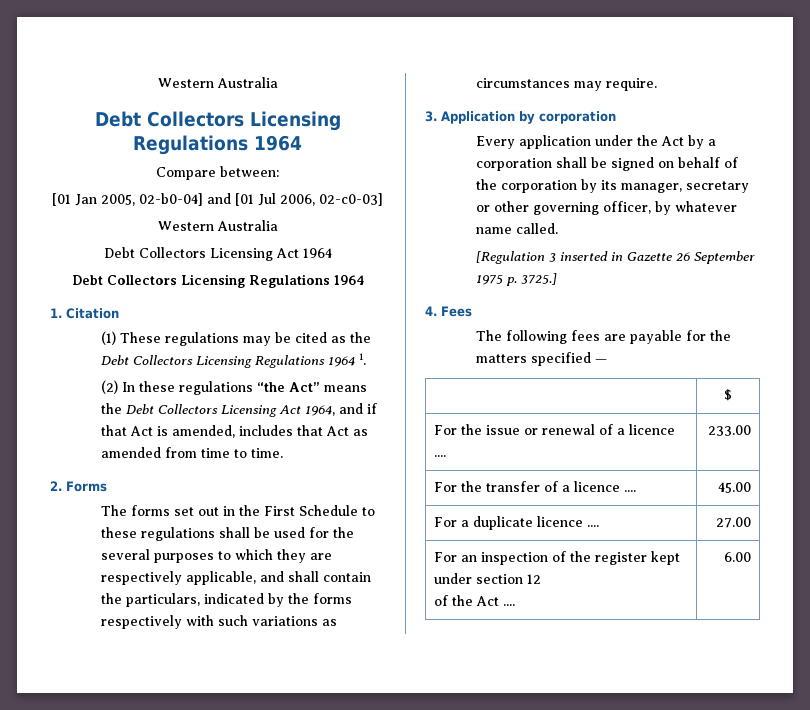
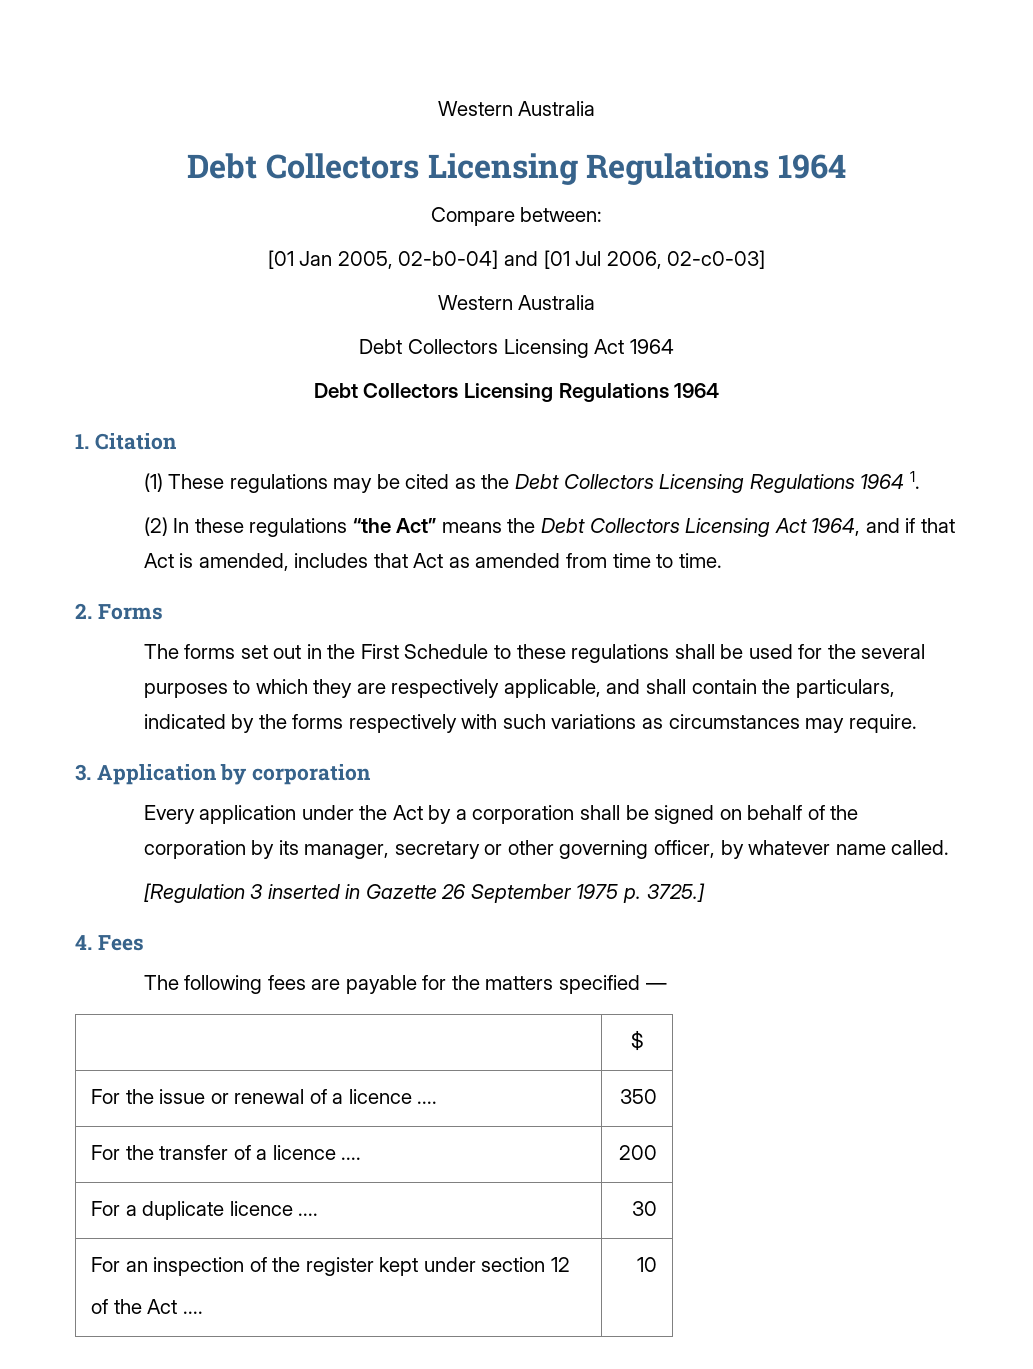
- For the issue or renewal of a licence .... | 233.00
+ For the issue or renewal of a licence .... | 350
- For the transfer of a licence .... | 45.00
+ For the transfer of a licence .... | 200
- For a duplicate licence .... | 27.00
+ For a duplicate licence .... | 30
  For an inspection of the register kept under section 12
- of the Act .... | 6.00
+ of the Act .... | 10

